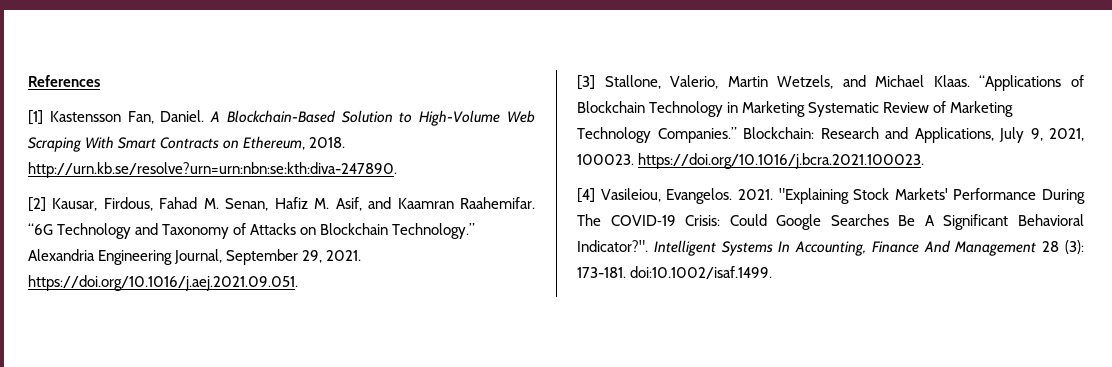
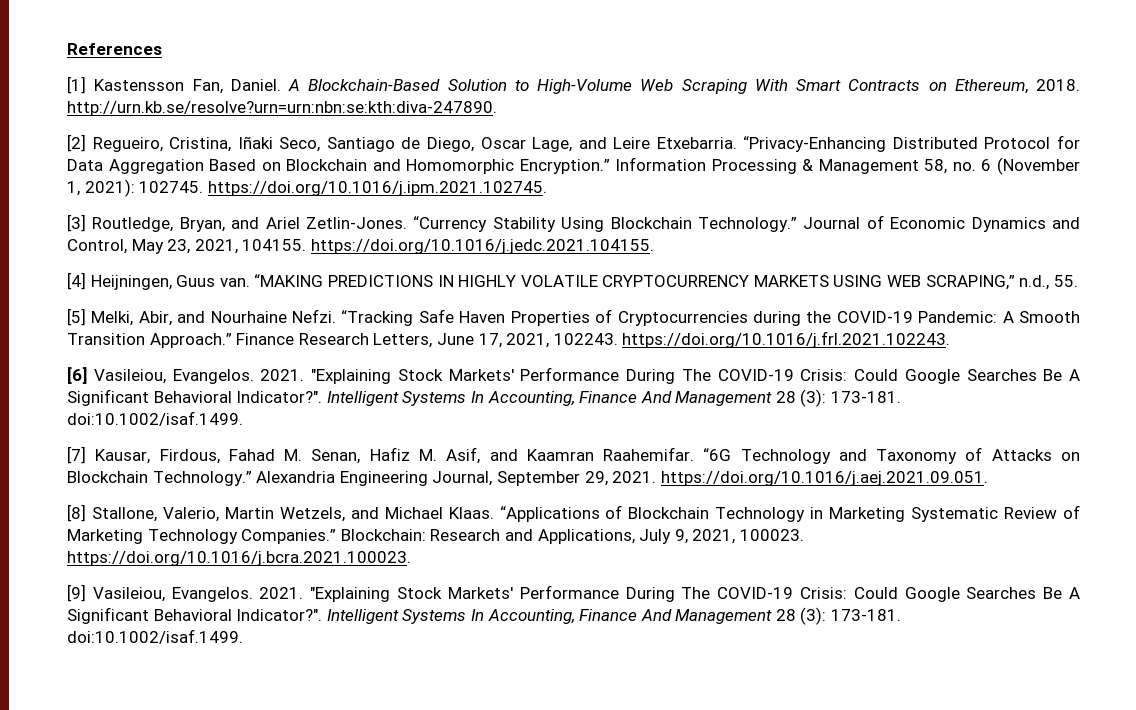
- [2] Kausar, Firdous, Fahad M. Senan, Hafiz M. Asif, and Kaamran Raahemifar. “6G Technology and Taxonomy of Attacks on Blockchain Technology.” Alexandria Engineering Journal, September 29, 2021. https://doi.org/10.1016/j.aej.2021.09.051.
- [3] Stallone, Valerio, Martin Wetzels, and Michael Klaas. “Applications of Blockchain Technology in Marketing Systematic Review of Marketing Technology Companies.” Blockchain: Research and Applications, July 9, 2021, 100023. https://doi.org/10.1016/j.bcra.2021.100023.
- [4] Vasileiou, Evangelos.
+ [2] Regueiro, Cristina, Iñaki Seco, Santiago de Diego, Oscar Lage, and Leire Etxebarria. “Privacy-Enhancing Distributed Protocol for Data Aggregation Based on Blockchain and Homomorphic Encryption.” Information Processing & Management 58, no. 6 (November 1, 2021): 102745. https://doi.org/10.1016/j.ipm.2021.102745.
+ [3] Routledge, Bryan, and Ariel Zetlin-Jones. “Currency Stability Using Blockchain Technology.” Journal of Economic Dynamics and Control, May 23, 2021, 104155. https://doi.org/10.1016/j.jedc.2021.104155.
+ [4] Heijningen, Guus van. “MAKING PREDICTIONS IN HIGHLY VOLATILE CRYPTOCURRENCY MARKETS USING WEB SCRAPING,” n.d., 55.
+ [5] Melki, Abir, and Nourhaine Nefzi. “Tracking Safe Haven Properties of Cryptocurrencies during the COVID-19 Pandemic: A Smooth Transition Approach.” Finance Research Letters, June 17, 2021, 102243. https://doi.org/10.1016/j.frl.2021.102243.
+ [6] Vasileiou, Evangelos.
+ [7] Kausar, Firdous, Fahad M. Senan, Hafiz M. Asif, and Kaamran Raahemifar. “6G Technology and Taxonomy of Attacks on Blockchain Technology.” Alexandria Engineering Journal, September 29, 2021. https://doi.org/10.1016/j.aej.2021.09.051.
+ [8] Stallone, Valerio, Martin Wetzels, and Michael Klaas. “Applications of Blockchain Technology in Marketing Systematic Review of Marketing Technology Companies.” Blockchain: Research and Applications, July 9, 2021, 100023. https://doi.org/10.1016/j.bcra.2021.100023.
+ [9] Vasileiou, Evangelos. 2021. "Explaining Stock Markets' Performance During The COVID‐19 Crisis: Could Google Searches Be A Significant Behavioral Indicator?". Intelligent Systems In Accounting, Finance And Management 28 (3): 173-181. doi:10.1002/isaf.1499.

